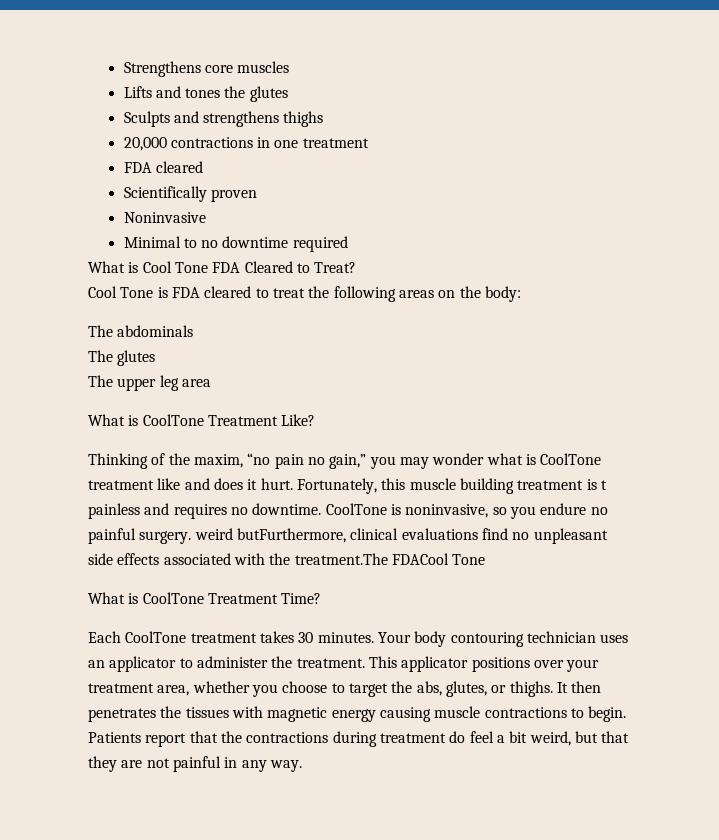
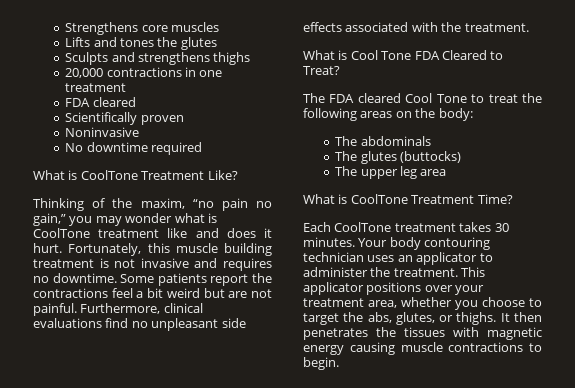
- Minimal to no downtime required
+ No downtime required
- What is Cool Tone FDA Cleared to Treat?
- Cool Tone is FDA cleared to treat the following areas on the body:
- The abdominals
- The glutes
- The upper leg area
- Fortunately, this muscle building treatment is t painless and requires no downtime.
+ Fortunately, this muscle building treatment is not invasive and requires no downtime.
- CoolTone is noninvasive, so you endure no painful surgery. weird butFurthermore, clinical evaluations find no unpleasant side effects associated with the treatment.The FDACool Tone
+ Some patients report the contractions feel a bit weird but are not painful. Furthermore, clinical evaluations find no unpleasant side effects associated with the treatment.
+ What is Cool Tone FDA Cleared to Treat?
+ The FDA cleared Cool Tone to treat the following areas on the body:
+ The abdominals
+ The glutes (buttocks)
+ The upper leg area
- Patients report that the contractions during treatment do feel a bit weird, but that they are not painful in any way.

